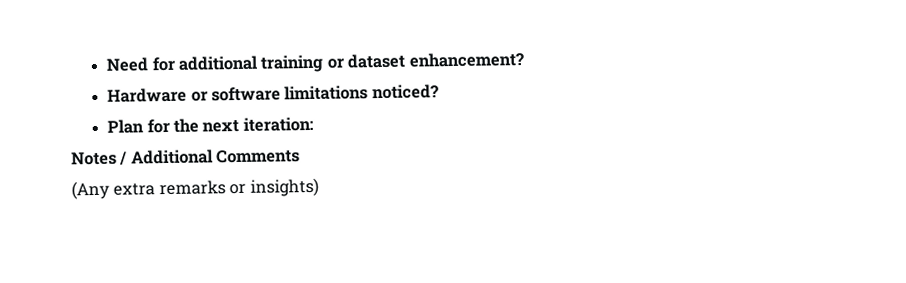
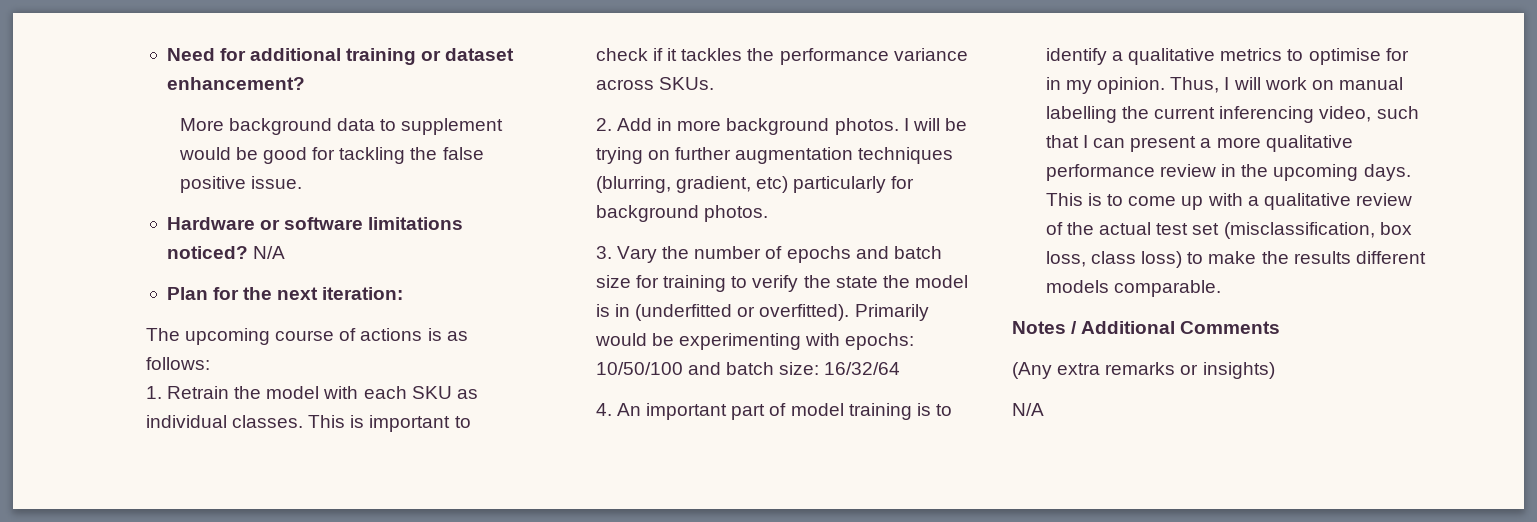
+ More background data to supplement would be good for tackling the false positive issue.
- Hardware or software limitations noticed?
+ Hardware or software limitations noticed? N/A
+ The upcoming course of actions is as follows:
+ 1. Retrain the model with each SKU as individual classes. This is important to check if it tackles the performance variance across SKUs.
+ 2. Add in more background photos. I will be trying on further augmentation techniques (blurring, gradient, etc) particularly for background photos.
+ 3. Vary the number of epochs and batch size for training to verify the state the model is in (underfitted or overfitted). Primarily would be experimenting with epochs: 10/50/100 and batch size: 16/32/64
+ 4. An important part of model training is to identify a qualitative metrics to optimise for in my opinion. Thus, I will work on manual labelling the current inferencing video, such that I can present a more qualitative performance review in the upcoming days. This is to come up with a qualitative review of the actual test set (misclassification, box loss, class loss) to make the results different models comparable.
  (Any extra remarks or insights)
+ N/A

